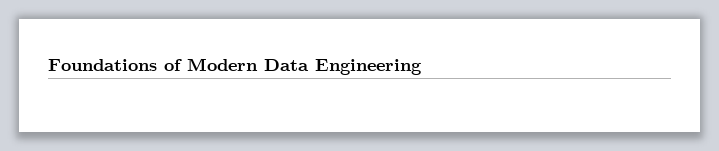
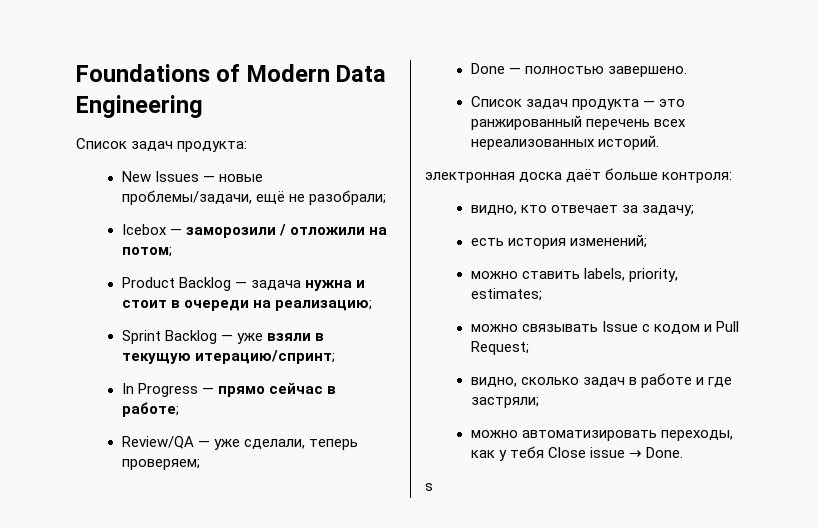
+ Список задач продукта:
+ New Issues — новые проблемы/задачи, ещё не разобрали;
+ Icebox — заморозили / отложили на потом;
+ Product Backlog — задача нужна и стоит в очереди на реализацию;
+ Sprint Backlog — уже взяли в текущую итерацию/спринт;
+ In Progress — прямо сейчас в работе;
+ Review/QA — уже сделали, теперь проверяем;
+ Done — полностью завершено.
+ Список задач продукта — это ранжированный перечень всех нереализованных историй.
+ электронная доска даёт больше контроля:
+ видно, кто отвечает за задачу;
+ есть история изменений;
+ можно ставить labels, priority, estimates;
+ можно связывать Issue с кодом и Pull Request;
+ видно, сколько задач в работе и где застряли;
+ можно автоматизировать переходы, как у тебя Close issue → Done.
+ s

